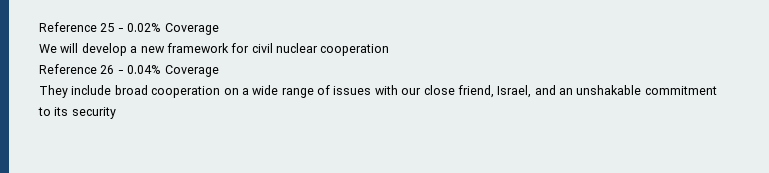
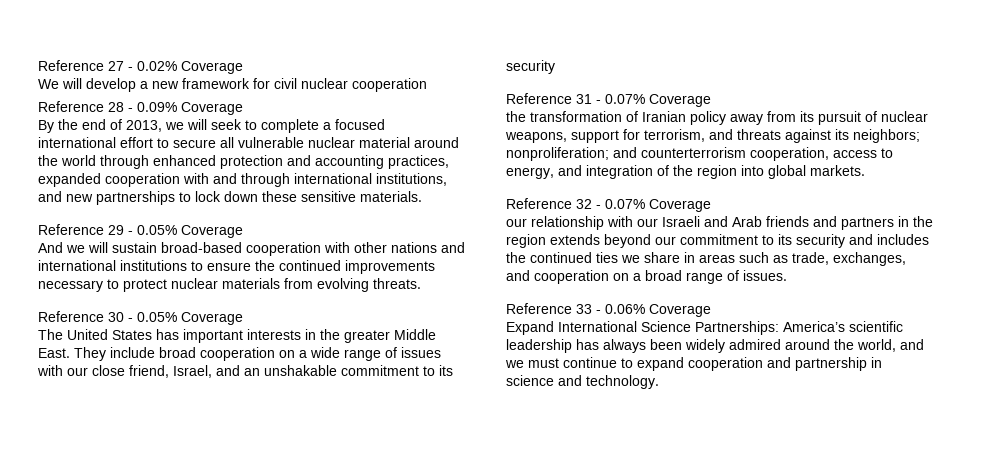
- Reference 25 - 0.02% Coverage
+ Reference 27 - 0.02% Coverage
- Reference 26 - 0.04% Coverage
- They include broad cooperation on a wide range of issues with our close friend, Israel, and an unshakable commitment to its security
+ Reference 28 - 0.09% Coverage
+ By the end of 2013, we will seek to complete a focused international effort to secure all vulnerable nuclear material around the world through enhanced protection and accounting practices, expanded cooperation with and through international institutions, and new partnerships to lock down these sensitive materials.
+ Reference 29 - 0.05% Coverage
+ And we will sustain broad-based cooperation with other nations and international institutions to ensure the continued improvements necessary to protect nuclear materials from evolving threats.
+ Reference 30 - 0.05% Coverage
+ The United States has important interests in the greater Middle East. They include broad cooperation on a wide range of issues with our close friend, Israel, and an unshakable commitment to its security
+ Reference 31 - 0.07% Coverage
+ the transformation of Iranian policy away from its pursuit of nuclear weapons, support for terrorism, and threats against its neighbors; nonproliferation; and counterterrorism cooperation, access to energy, and integration of the region into global markets.
+ Reference 32 - 0.07% Coverage
+ our relationship with our Israeli and Arab friends and partners in the region extends beyond our commitment to its security and includes the continued ties we share in areas such as trade, exchanges, and cooperation on a broad range of issues.
+ Reference 33 - 0.06% Coverage
+ Expand International Science Partnerships: America’s scientific leadership has always been widely admired around the world, and we must continue to expand cooperation and partnership in science and technology.

